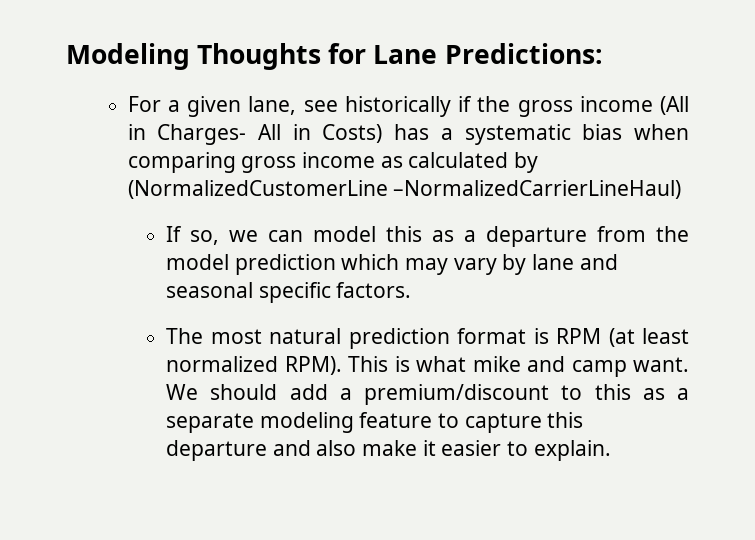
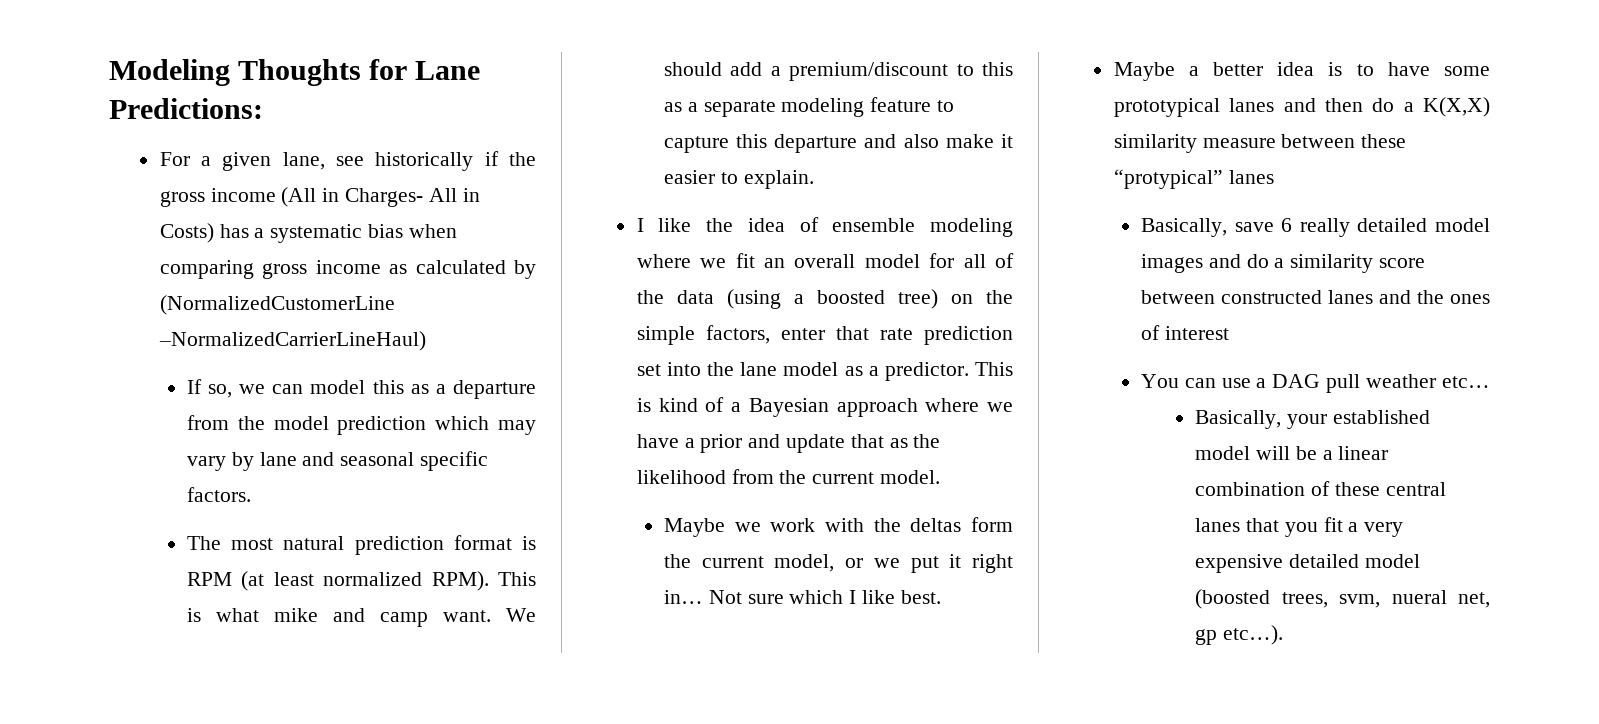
+ I like the idea of ensemble modeling where we fit an overall model for all of the data (using a boosted tree) on the simple factors, enter that rate prediction set into the lane model as a predictor. This is kind of a Bayesian approach where we have a prior and update that as the likelihood from the current model.
+ Maybe we work with the deltas form the current model, or we put it right in… Not sure which I like best.
+ Maybe a better idea is to have some prototypical lanes and then do a K(X,X) similarity measure between these “protypical” lanes
+ Basically, save 6 really detailed model images and do a similarity score between constructed lanes and the ones of interest
+ You can use a DAG pull weather etc…
+ Basically, your established model will be a linear combination of these central lanes that you fit a very expensive detailed model (boosted trees, svm, nueral net, gp etc…).

